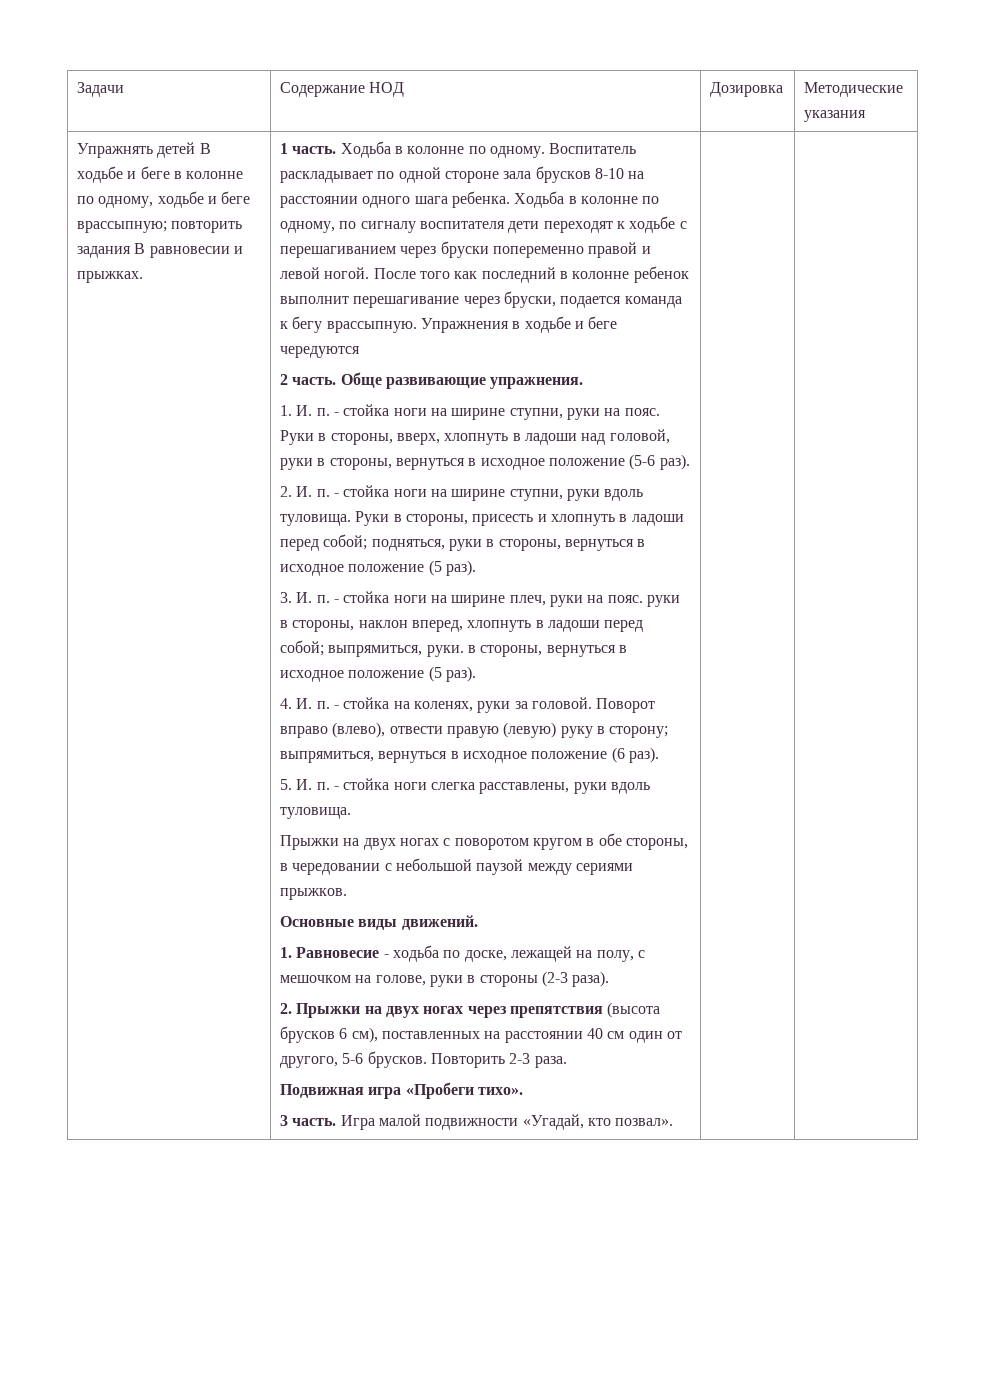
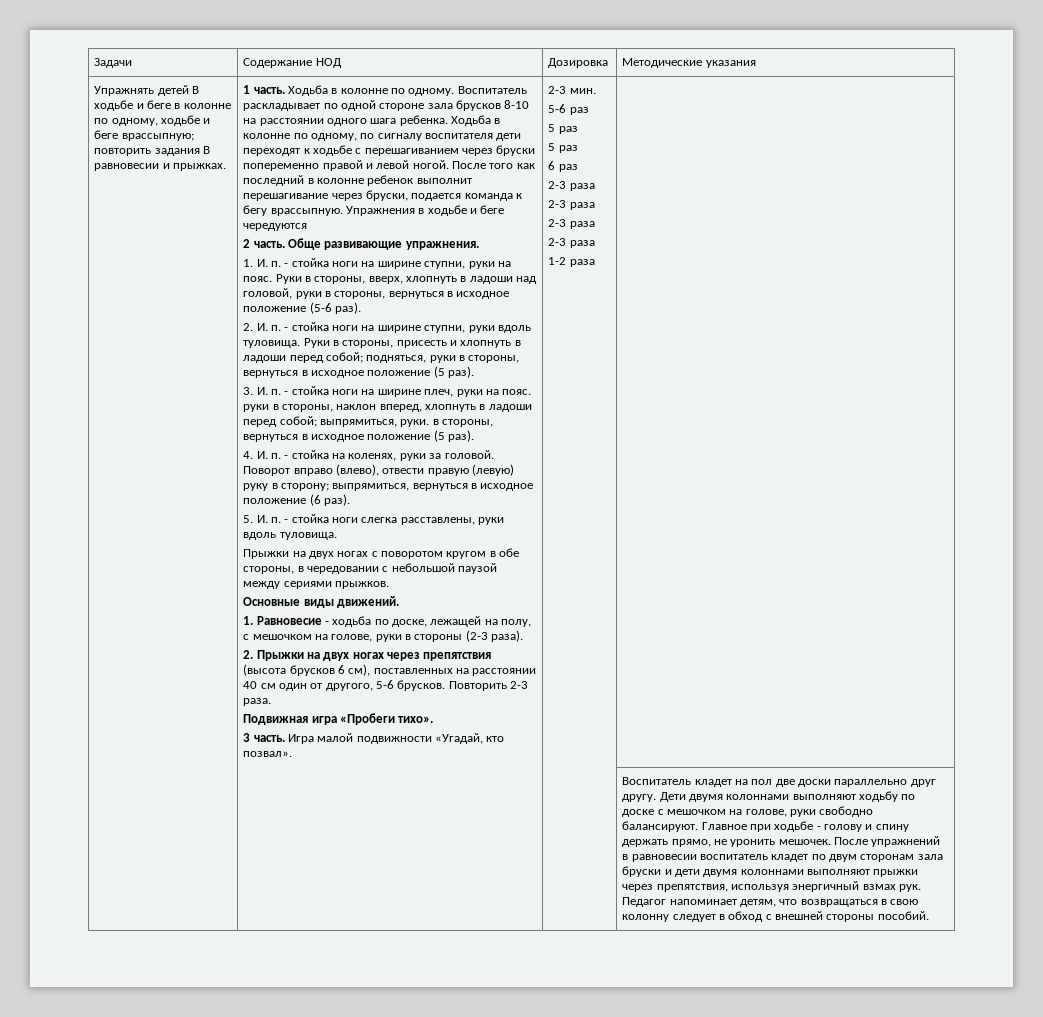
+ 2-3 мин.
+ 5-6 раз
+ 5 раз
+ 5 раз
+ 6 раз
+ 2-3 раза
+ 2-3 раза
+ 2-3 раза
+ 2-3 раза
+ 1-2 раза |
+ | | | Воспитатель кладет на пол две доски параллельно друг другу. Дети двумя колоннами выполняют ходьбу по доске с мешочком на голове, руки свободно балансируют. Главное при ходьбе - голову и спину держать прямо, не уронить мешочек. После упражнений в равновесии воспитатель кладет по двум сторонам зала бруски и дети двумя колоннами выполняют прыжки через препятствия, используя энергичный взмах рук. Педагог напоминает детям, что возвращаться в свою колонну следует в обход с внешней стороны пособий.

